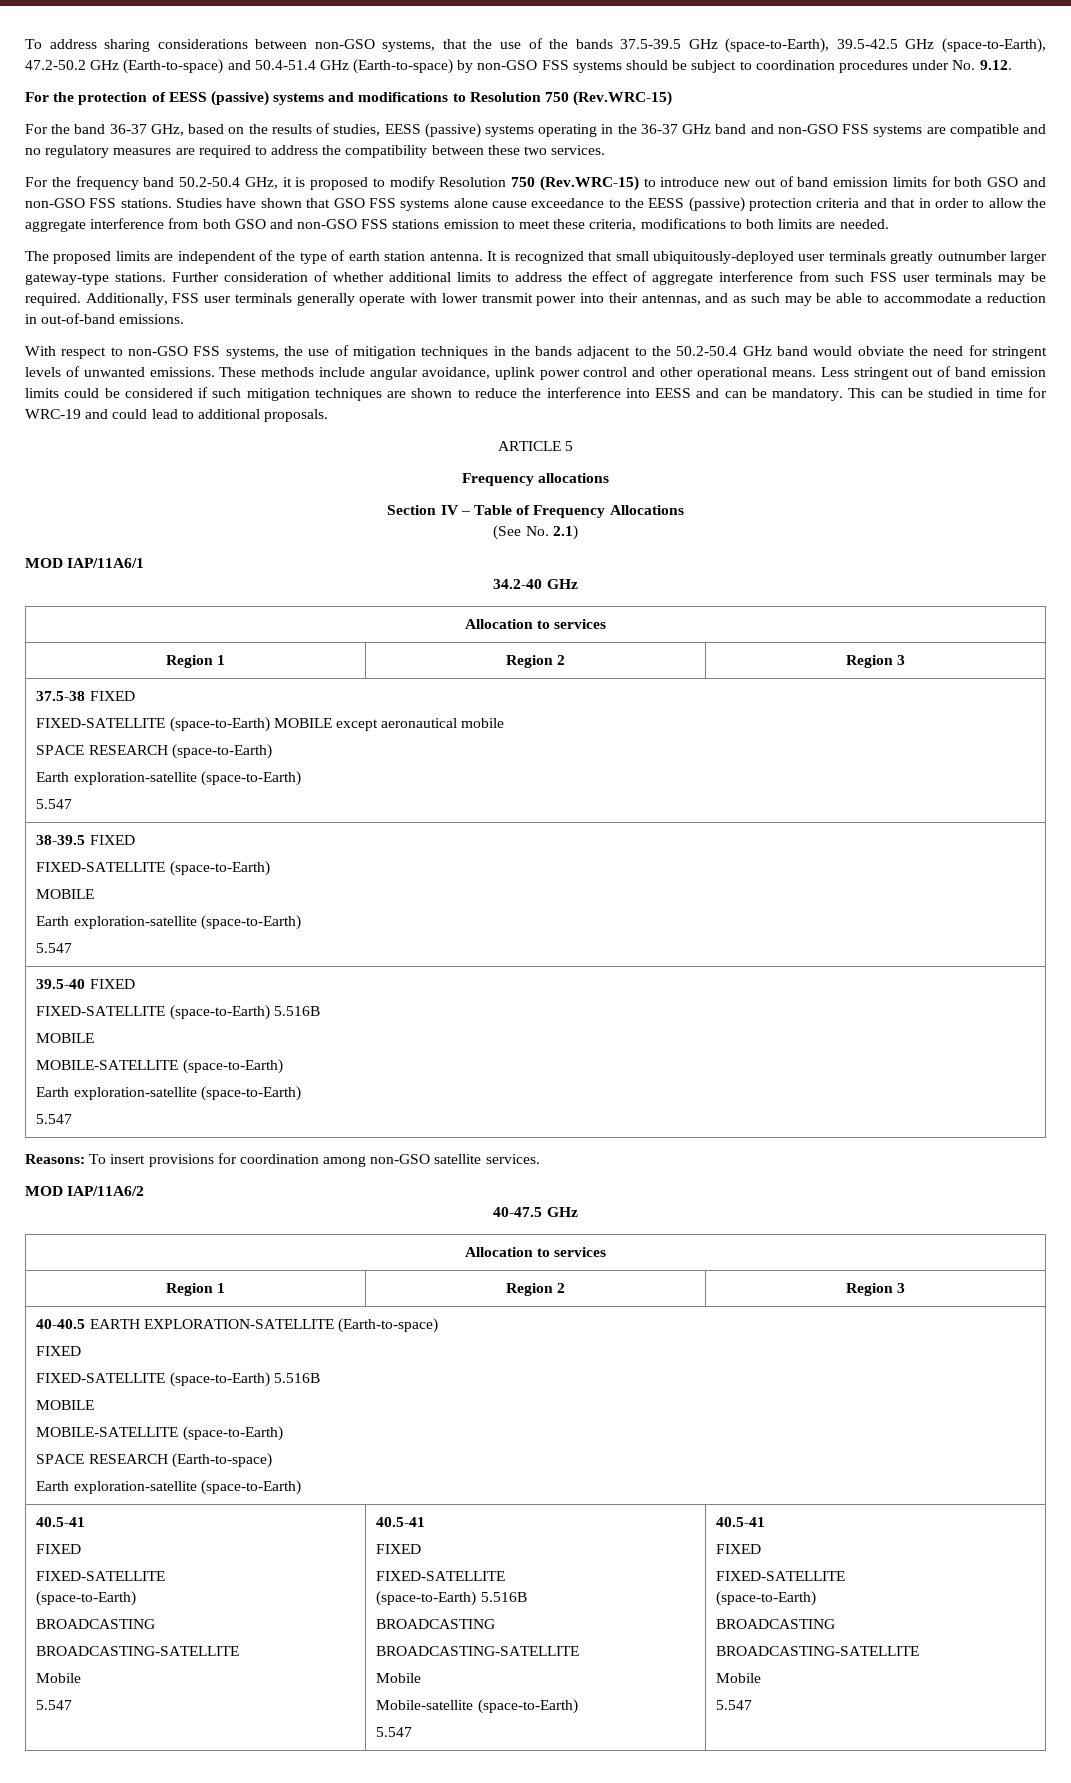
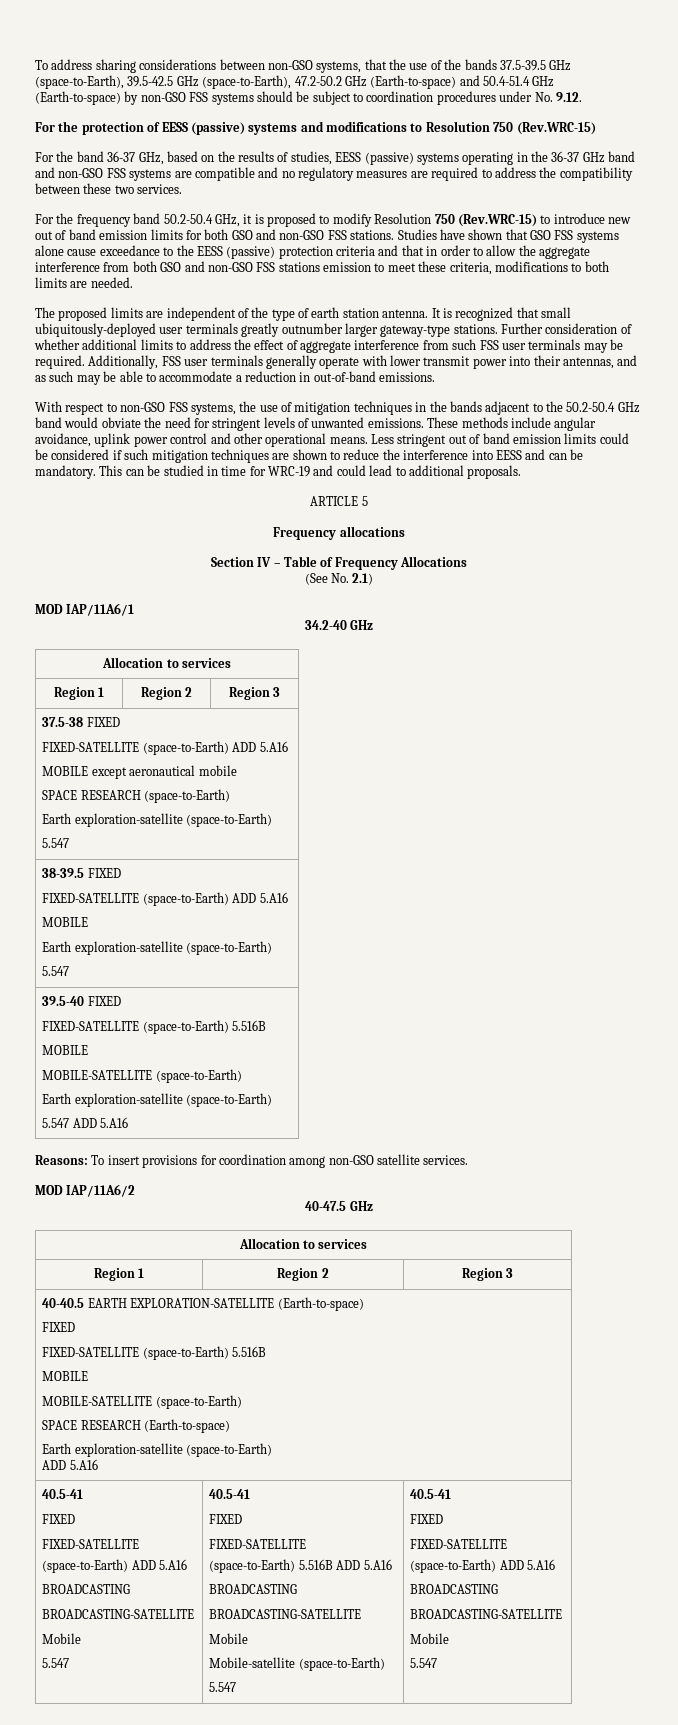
  37.5-38 FIXED
- FIXED-SATELLITE (space-to-Earth) MOBILE except aeronautical mobile
+ FIXED-SATELLITE (space-to-Earth) ADD 5.A16
+ MOBILE except aeronautical mobile
  38-39.5 FIXED
- FIXED-SATELLITE (space-to-Earth)
+ FIXED-SATELLITE (space-to-Earth) ADD 5.A16
  39.5-40 FIXED
  FIXED-SATELLITE (space-to-Earth) 5.516B
  MOBILE
  MOBILE-SATELLITE (space-to-Earth)
  Earth exploration-satellite (space-to-Earth)
- 5.547
+ 5.547 ADD 5.A16
  40-40.5 EARTH EXPLORATION-SATELLITE (Earth-to-space)
  FIXED
  FIXED-SATELLITE (space-to-Earth) 5.516B
  MOBILE
  MOBILE-SATELLITE (space-to-Earth)
  SPACE RESEARCH (Earth-to-space)
  Earth exploration-satellite (space-to-Earth)
+ ADD 5.A16
  40.5-41
  FIXED
  FIXED-SATELLITE
- (space-to-Earth)
+ (space-to-Earth) ADD 5.A16
  BROADCASTING
  BROADCASTING-SATELLITE
  Mobile
  5.547 | 40.5-41
  FIXED
  FIXED-SATELLITE
- (space-to-Earth) 5.516B
+ (space-to-Earth) 5.516B ADD 5.A16
  BROADCASTING
  BROADCASTING-SATELLITE
  Mobile
  Mobile-satellite (space-to-Earth)
  5.547 | 40.5-41
  FIXED
  FIXED-SATELLITE
- (space-to-Earth)
+ (space-to-Earth) ADD 5.A16

